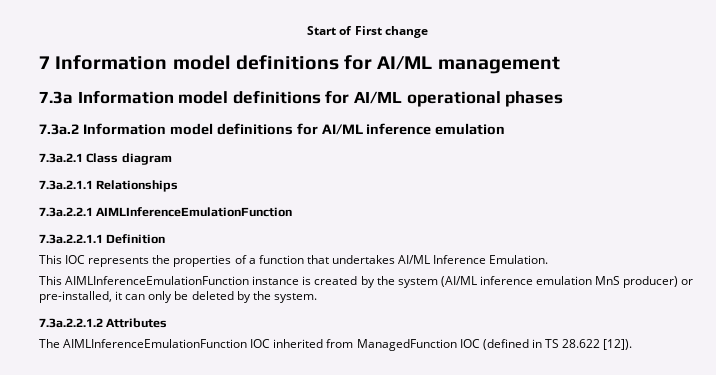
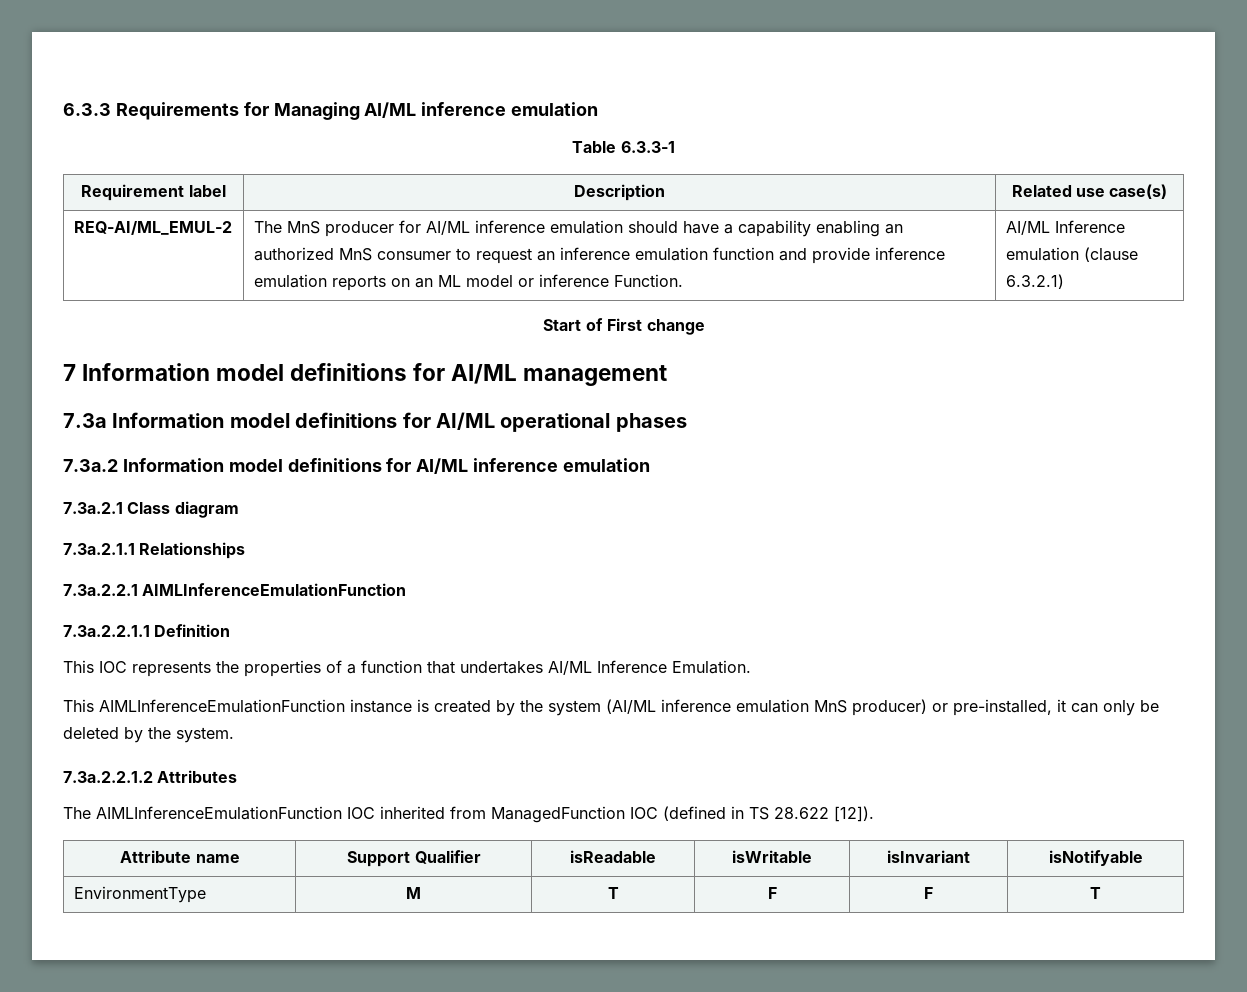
+ 6.3.3 Requirements for Managing AI/ML inference emulation
+ Table 6.3.3-1
+ Requirement label | Description | Related use case(s)
+ REQ-AI/ML_EMUL-2 | The MnS producer for AI/ML inference emulation should have a capability enabling an authorized MnS consumer to request an inference emulation function and provide inference emulation reports on an ML model or inference Function. | AI/ML Inference emulation (clause 6.3.2.1)
+ Attribute name | Support Qualifier | isReadable | isWritable | isInvariant | isNotifyable
+ EnvironmentType | M | T | F | F | T

